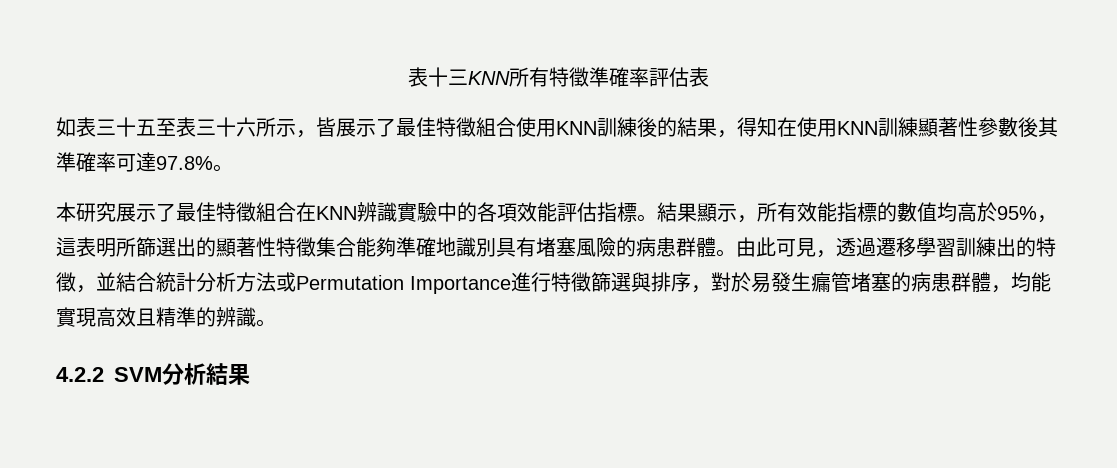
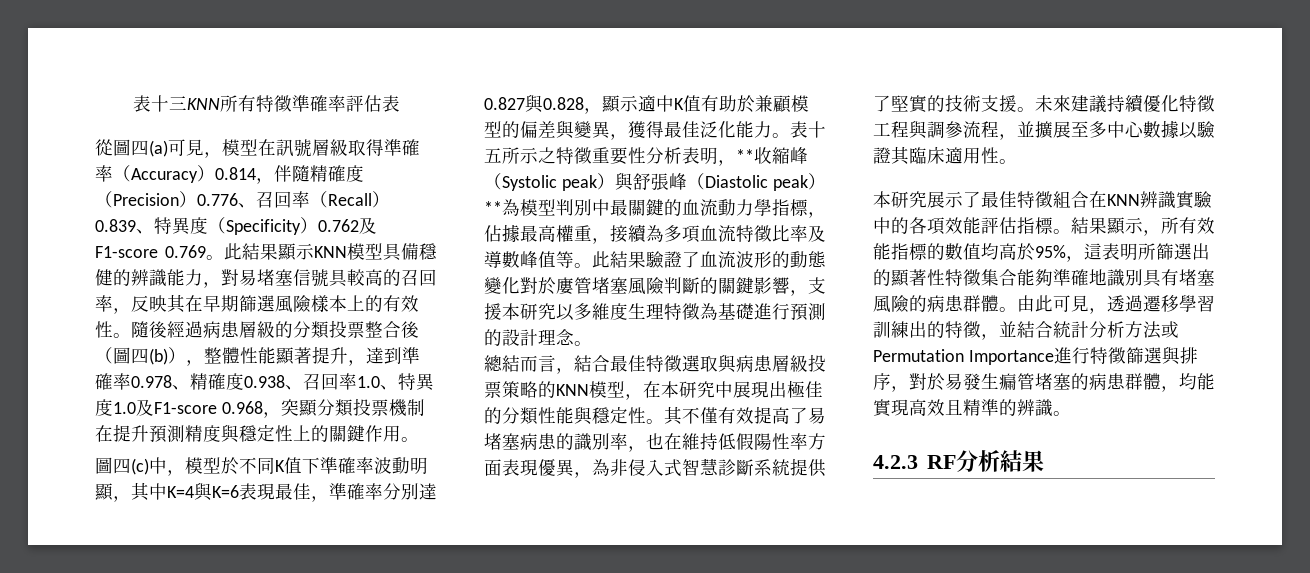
- 如表三十五至表三十六所示，皆展示了最佳特徵組合使用KNN訓練後的結果，得知在使用KNN訓練顯著性參數後其準確率可達97.8%。
+ 從圖四(a)可見，模型在訊號層級取得準確率（Accuracy）0.814，伴隨精確度（Precision）0.776、召回率（Recall）0.839、特異度（Specificity）0.762及F1-score 0.769。此結果顯示KNN模型具備穩健的辨識能力，對易堵塞信號具較高的召回率，反映其在早期篩選風險樣本上的有效性。隨後經過病患層級的分類投票整合後（圖四(b)），整體性能顯著提升，達到準確率0.978、精確度0.938、召回率1.0、特異度1.0及F1-score 0.968，突顯分類投票機制在提升預測精度與穩定性上的關鍵作用。
+ 圖四(c)中，模型於不同K值下準確率波動明顯，其中K=4與K=6表現最佳，準確率分別達0.827與0.828，顯示適中K值有助於兼顧模型的偏差與變異，獲得最佳泛化能力。表十五所示之特徵重要性分析表明，**收縮峰（Systolic peak）與舒張峰（Diastolic peak）**為模型判別中最關鍵的血流動力學指標，佔據最高權重，接續為多項血流特徵比率及導數峰值等。此結果驗證了血流波形的動態變化對於廔管堵塞風險判斷的關鍵影響，支援本研究以多維度生理特徵為基礎進行預測的設計理念。
+ 總結而言，結合最佳特徵選取與病患層級投票策略的KNN模型，在本研究中展現出極佳的分類性能與穩定性。其不僅有效提高了易堵塞病患的識別率，也在維持低假陽性率方面表現優異，為非侵入式智慧診斷系統提供了堅實的技術支援。未來建議持續優化特徵工程與調參流程，並擴展至多中心數據以驗證其臨床適用性。
- 4.2.2 SVM分析結果
+ 4.2.3 RF分析結果

